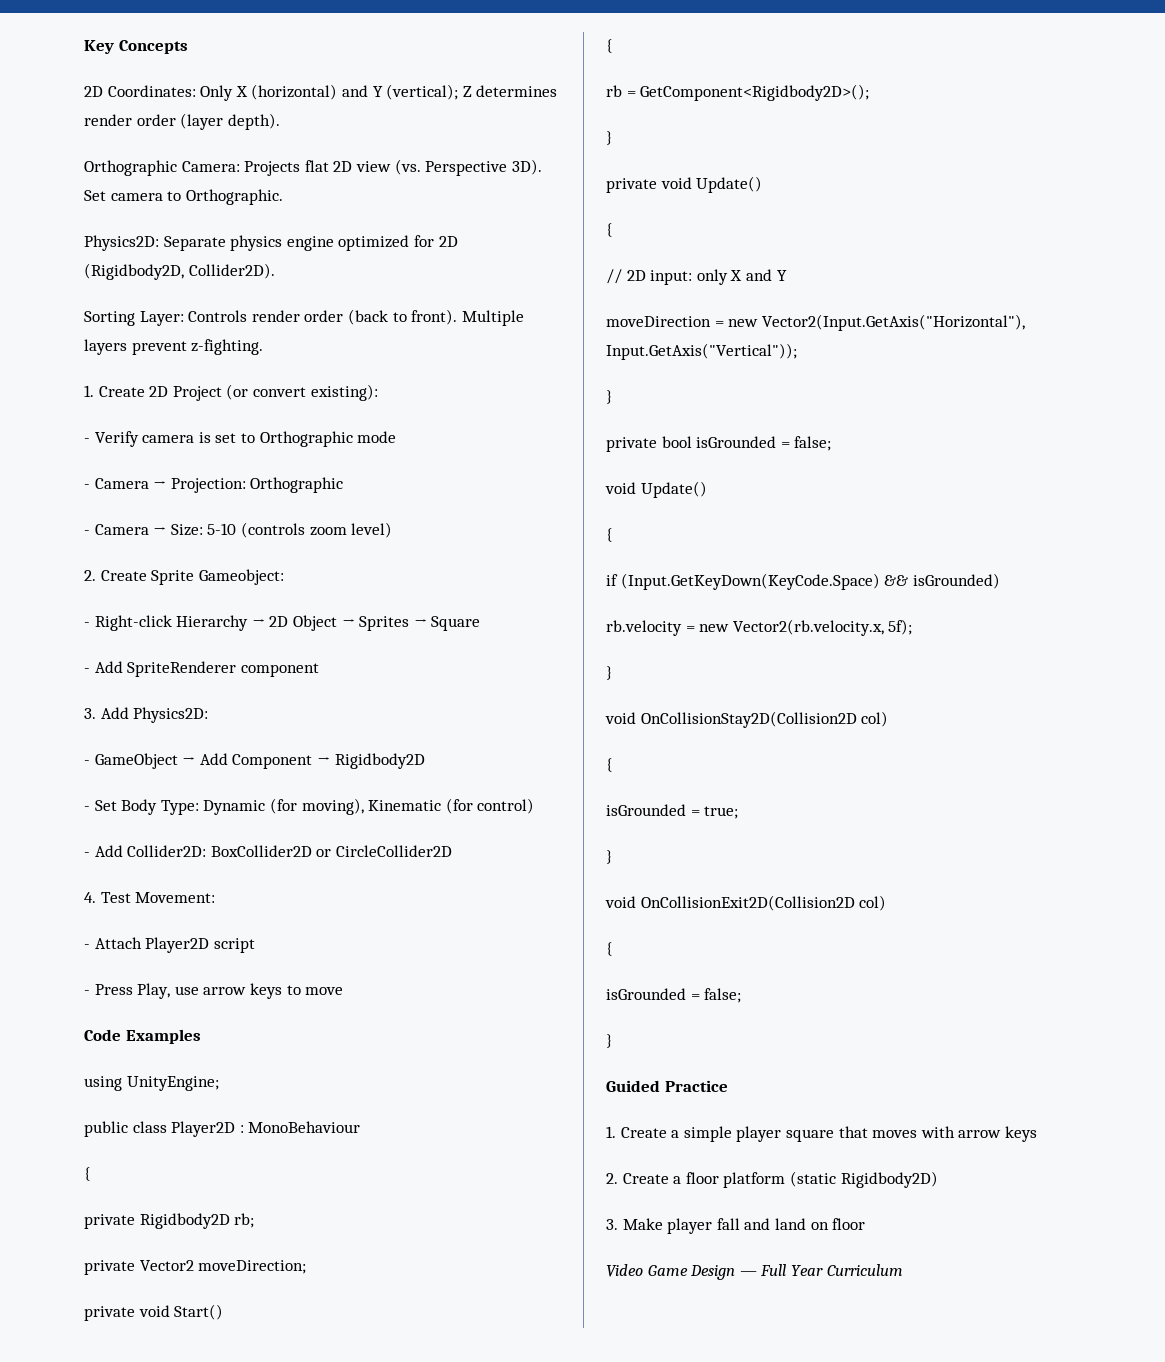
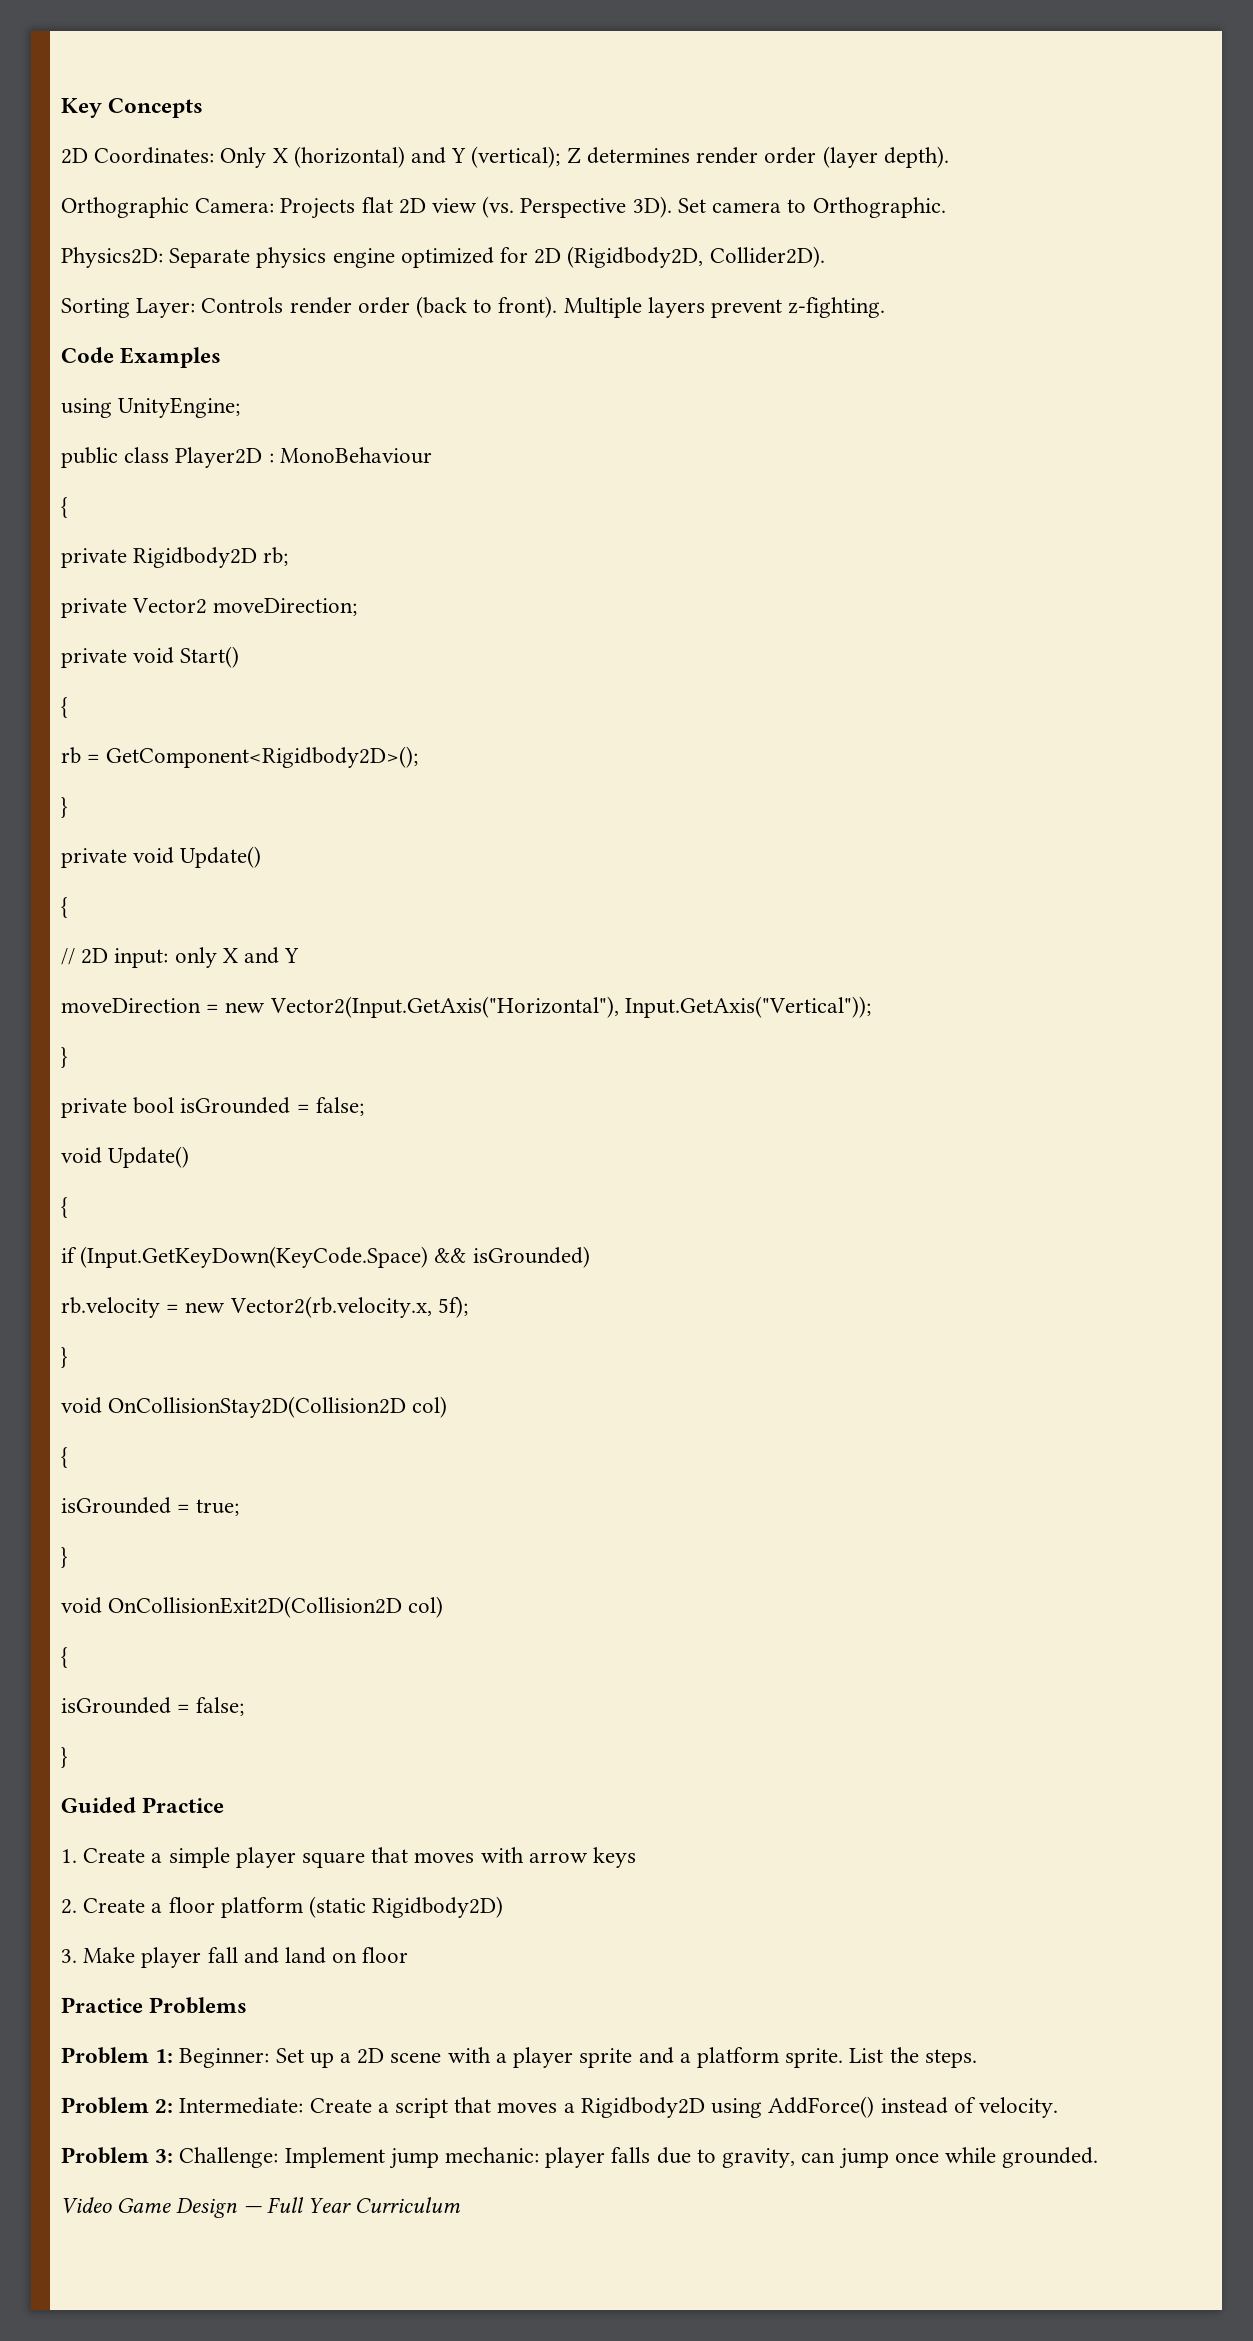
- 1. Create 2D Project (or convert existing):
- - Verify camera is set to Orthographic mode
- - Camera → Projection: Orthographic
- - Camera → Size: 5-10 (controls zoom level)
- 2. Create Sprite Gameobject:
- - Right-click Hierarchy → 2D Object → Sprites → Square
- - Add SpriteRenderer component
- 3. Add Physics2D:
- - GameObject → Add Component → Rigidbody2D
- - Set Body Type: Dynamic (for moving), Kinematic (for control)
- - Add Collider2D: BoxCollider2D or CircleCollider2D
- 4. Test Movement:
- - Attach Player2D script
- - Press Play, use arrow keys to move
+ Practice Problems
+ Problem 1: Beginner: Set up a 2D scene with a player sprite and a platform sprite. List the steps.
+ Problem 2: Intermediate: Create a script that moves a Rigidbody2D using AddForce() instead of velocity.
+ Problem 3: Challenge: Implement jump mechanic: player falls due to gravity, can jump once while grounded.

